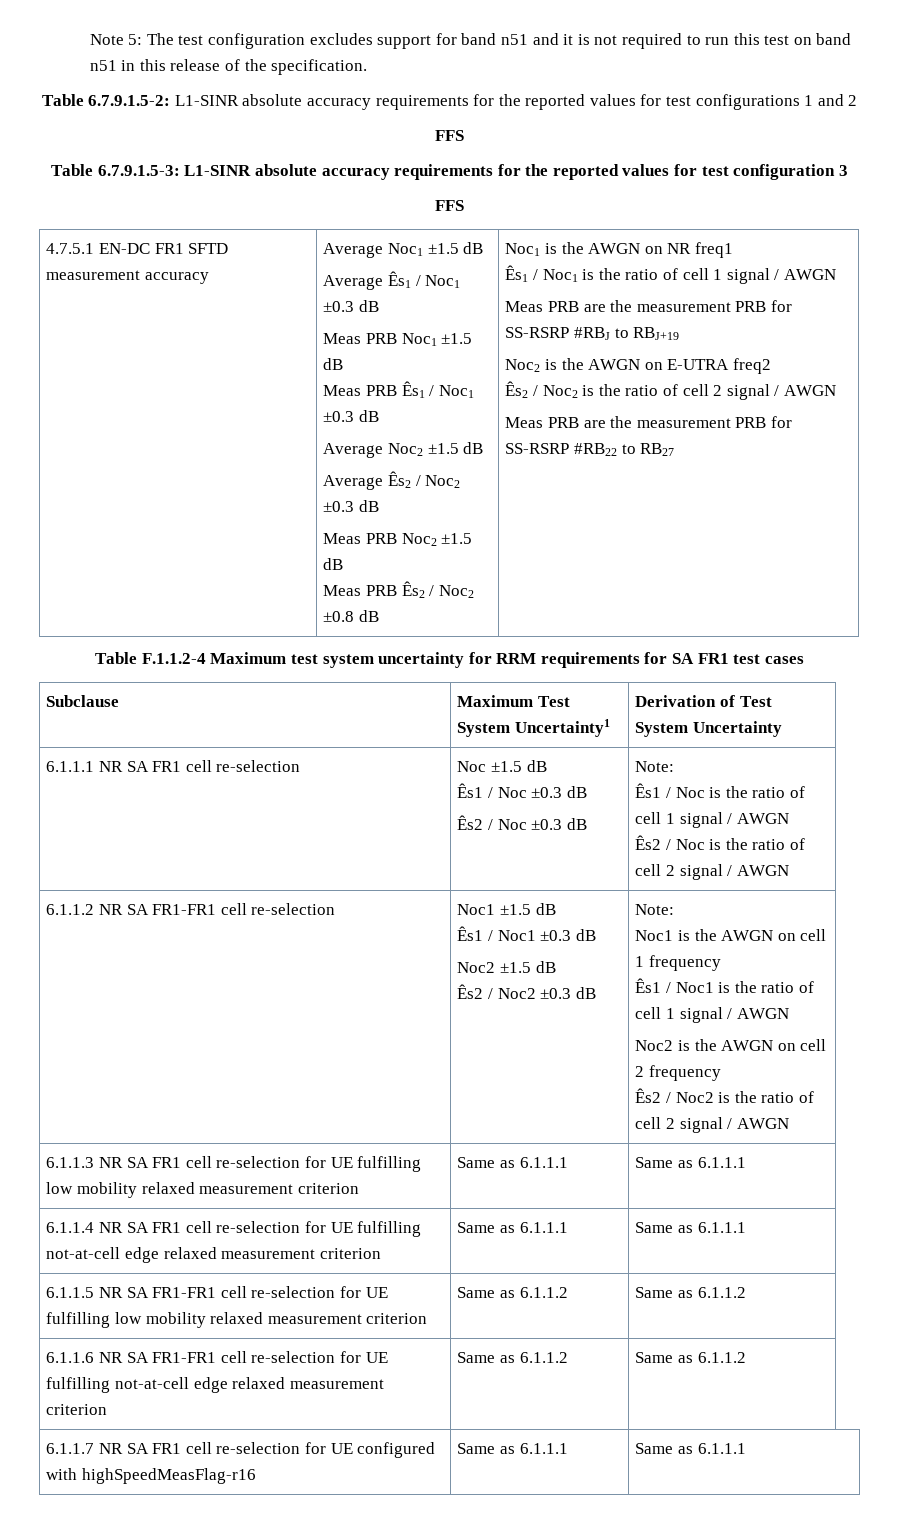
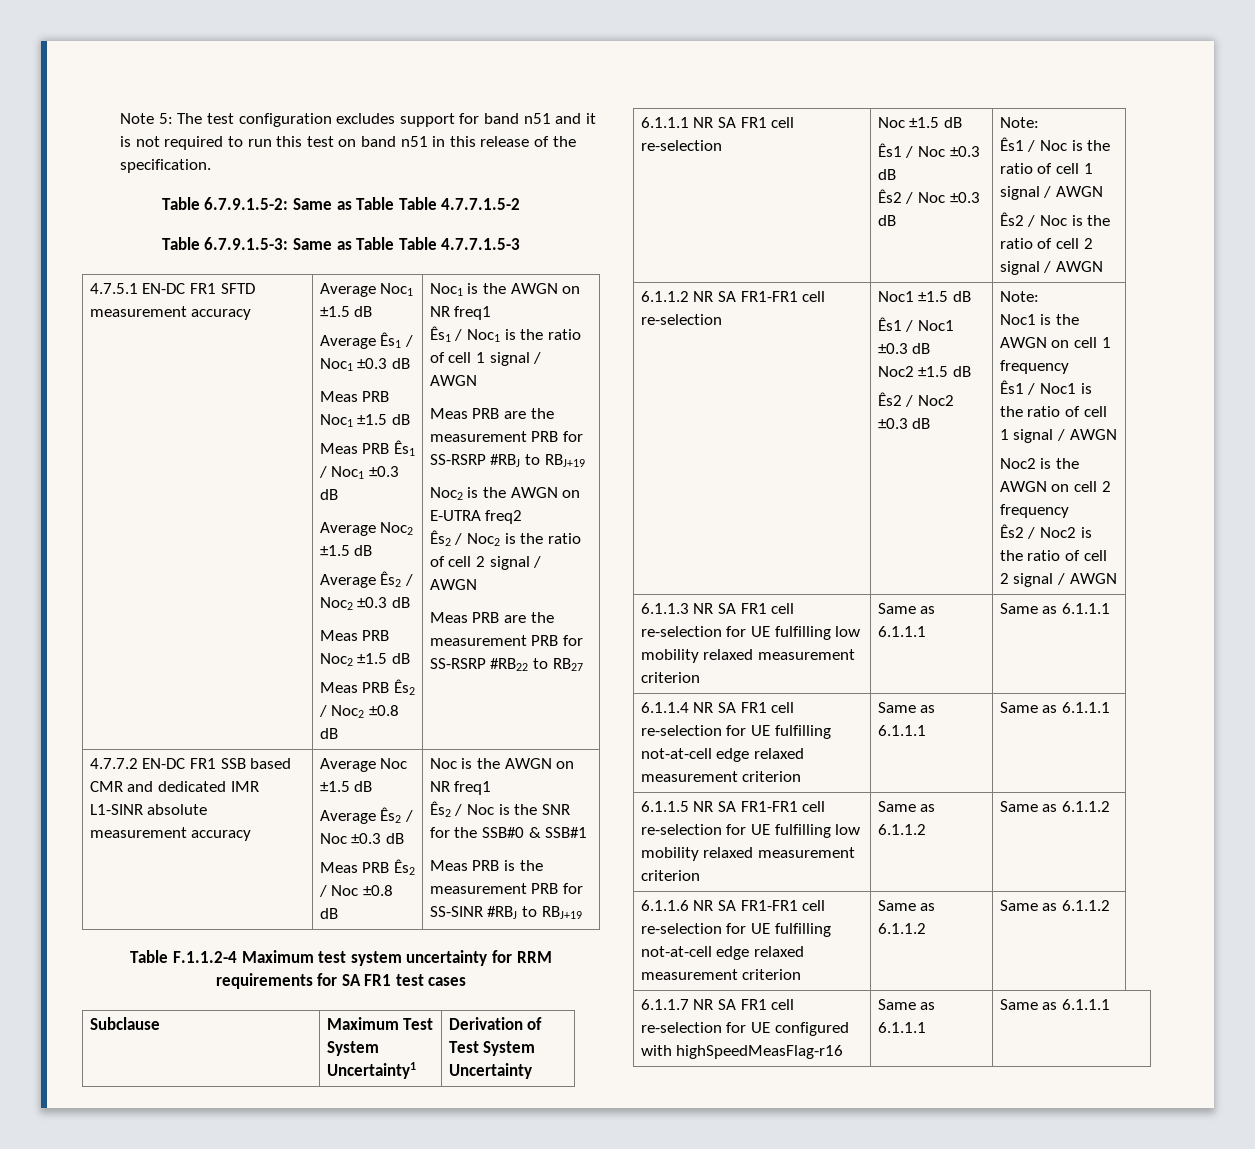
- Table 6.7.9.1.5-2: L1-SINR absolute accuracy requirements for the reported values for test configurations 1 and 2
- FFS
- Table 6.7.9.1.5-3: L1-SINR absolute accuracy requirements for the reported values for test configuration 3
- FFS
+ Table 6.7.9.1.5-2: Same as Table Table 4.7.7.1.5-2
+ Table 6.7.9.1.5-3: Same as Table Table 4.7.7.1.5-3
+ 4.7.7.2 EN-DC FR1 SSB based CMR and dedicated IMR L1-SINR absolute measurement accuracy | Average Noc ±1.5 dB
+ Average Ês2 / Noc ±0.3 dB
+ Meas PRB Ês2 / Noc ±0.8 dB | Noc is the AWGN on NR freq1
+ Ês2 / Noc is the SNR for the SSB#0 & SSB#1
+ Meas PRB is the measurement PRB for SS-SINR #RBJ to RBJ+19

